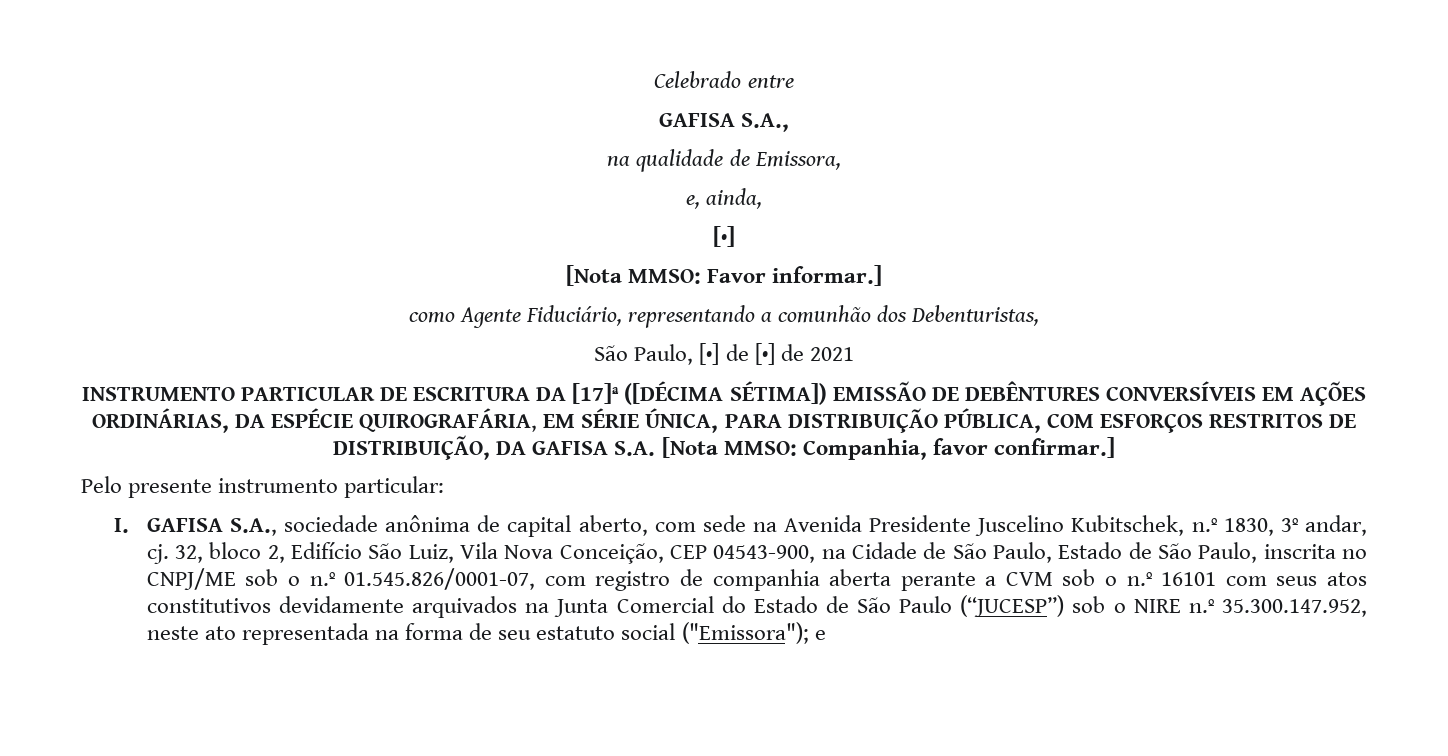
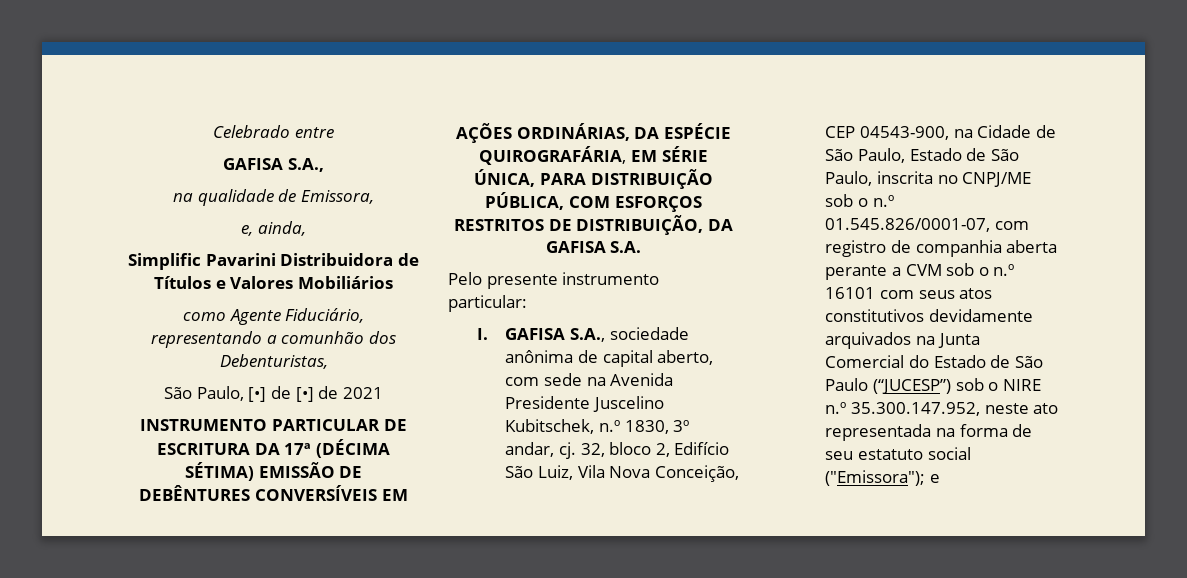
  e, ainda,
- [•]
- [Nota MMSO: Favor informar.]
+ Simplific Pavarini Distribuidora de Títulos e Valores Mobiliários
- INSTRUMENTO PARTICULAR DE ESCRITURA DA [17]ª ([DÉCIMA SÉTIMA]) EMISSÃO DE DEBÊNTURES CONVERSÍVEIS EM AÇÕES ORDINÁRIAS, DA ESPÉCIE QUIROGRAFÁRIA, EM SÉRIE ÚNICA, PARA DISTRIBUIÇÃO PÚBLICA, COM ESFORÇOS RESTRITOS DE DISTRIBUIÇÃO, DA GAFISA S.A. [Nota MMSO: Companhia, favor confirmar.]
+ INSTRUMENTO PARTICULAR DE ESCRITURA DA 17ª (DÉCIMA SÉTIMA) EMISSÃO DE DEBÊNTURES CONVERSÍVEIS EM AÇÕES ORDINÁRIAS, DA ESPÉCIE QUIROGRAFÁRIA, EM SÉRIE ÚNICA, PARA DISTRIBUIÇÃO PÚBLICA, COM ESFORÇOS RESTRITOS DE DISTRIBUIÇÃO, DA GAFISA S.A.

